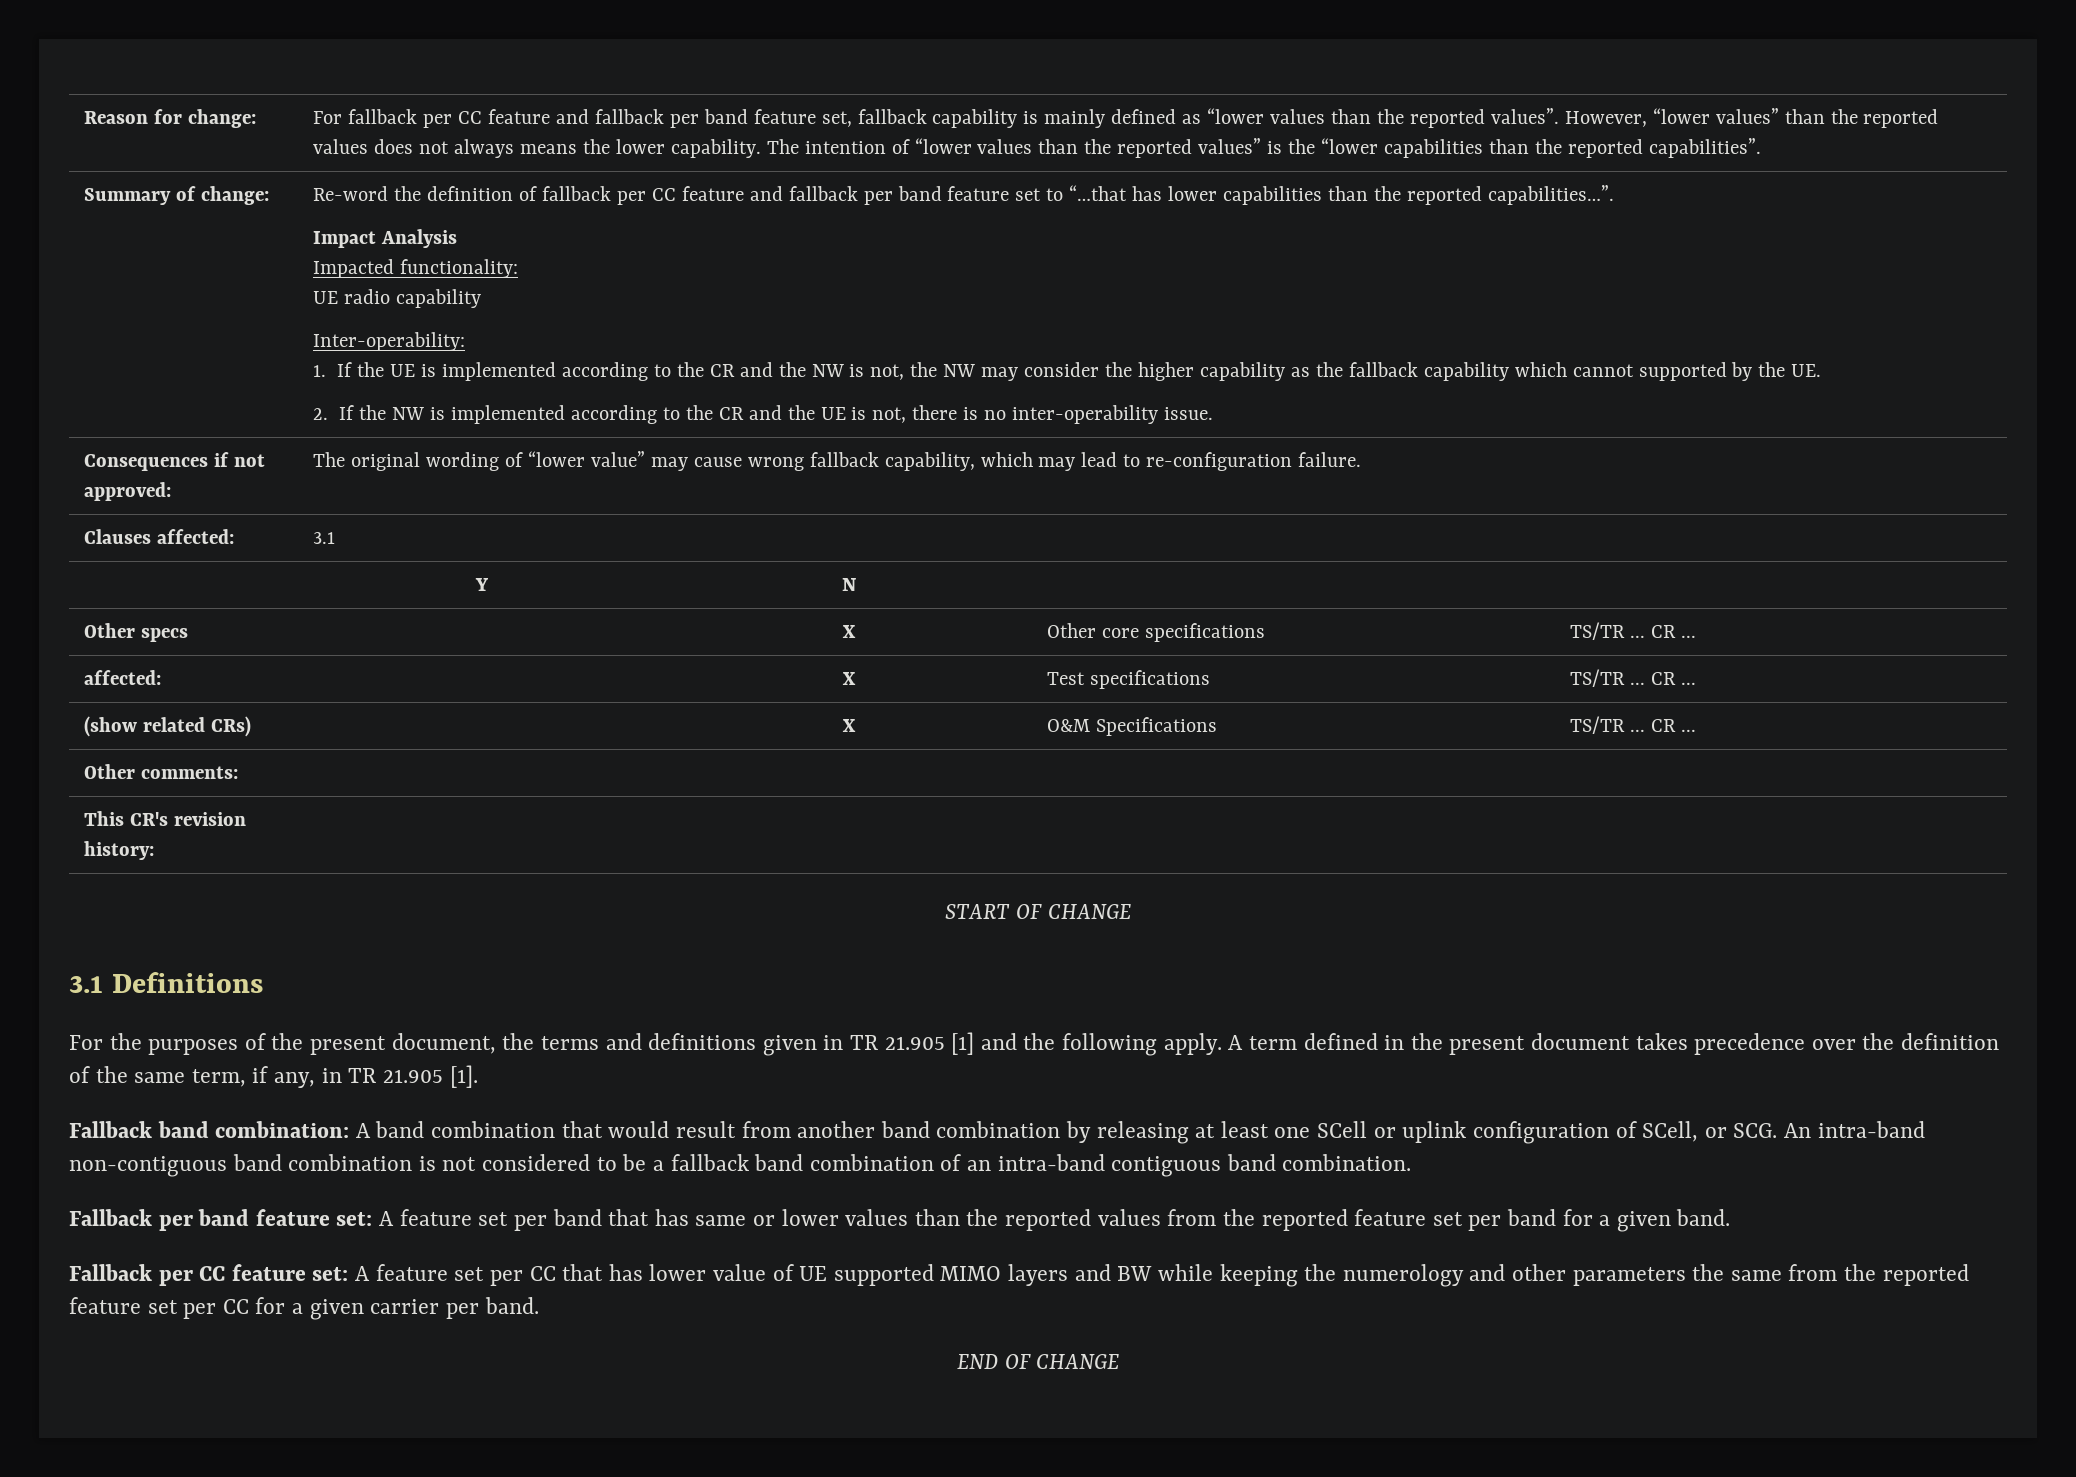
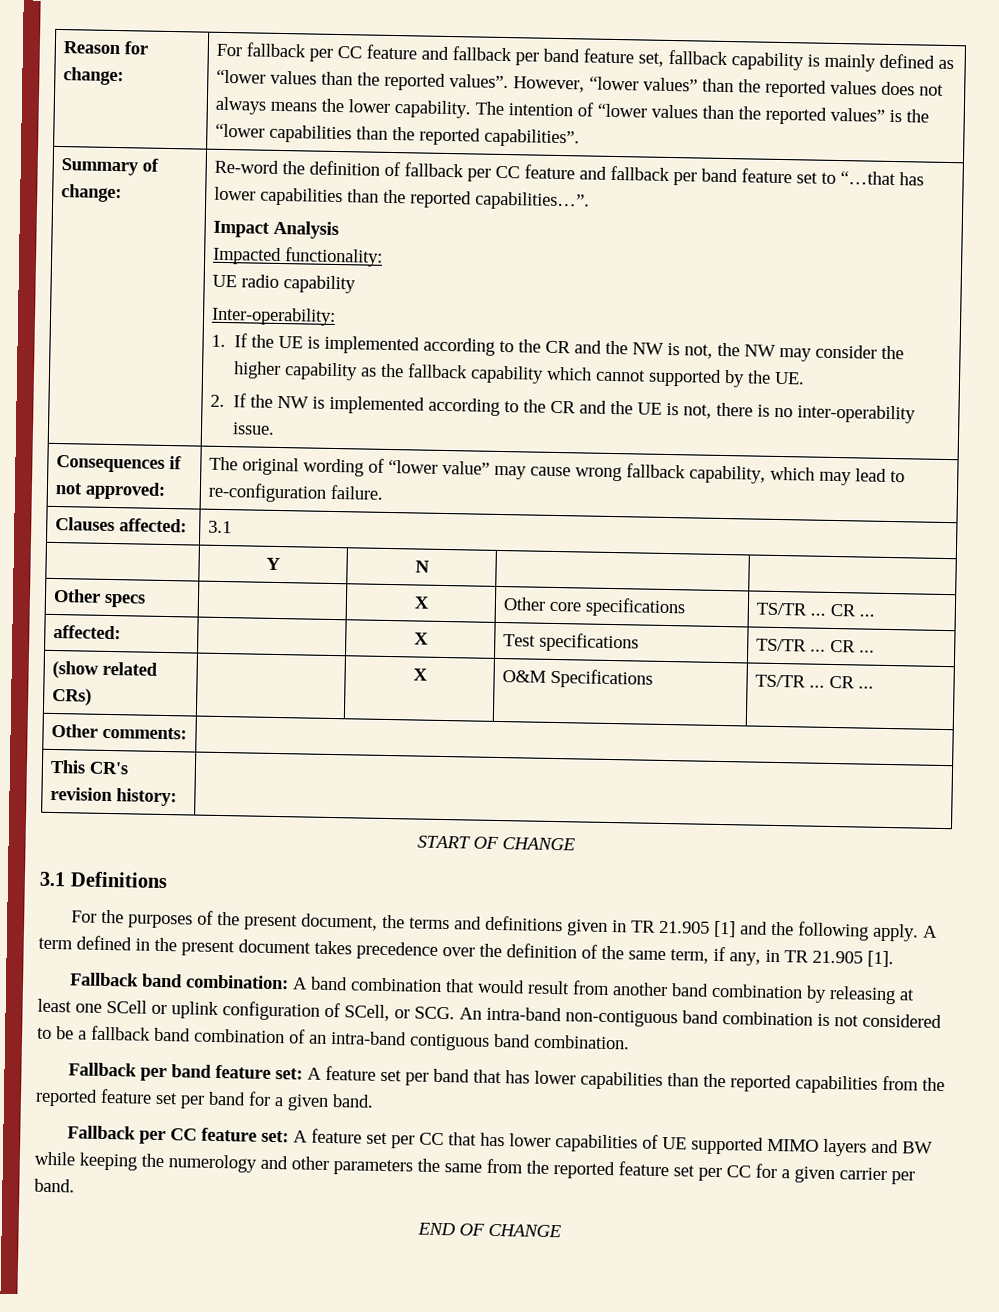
- Fallback per band feature set: A feature set per band that has same or lower values than the reported values from the reported feature set per band for a given band.
+ Fallback per band feature set: A feature set per band that has lower capabilities than the reported capabilities from the reported feature set per band for a given band.
- Fallback per CC feature set: A feature set per CC that has lower value of UE supported MIMO layers and BW while keeping the numerology and other parameters the same from the reported feature set per CC for a given carrier per band.
+ Fallback per CC feature set: A feature set per CC that has lower capabilities of UE supported MIMO layers and BW while keeping the numerology and other parameters the same from the reported feature set per CC for a given carrier per band.

